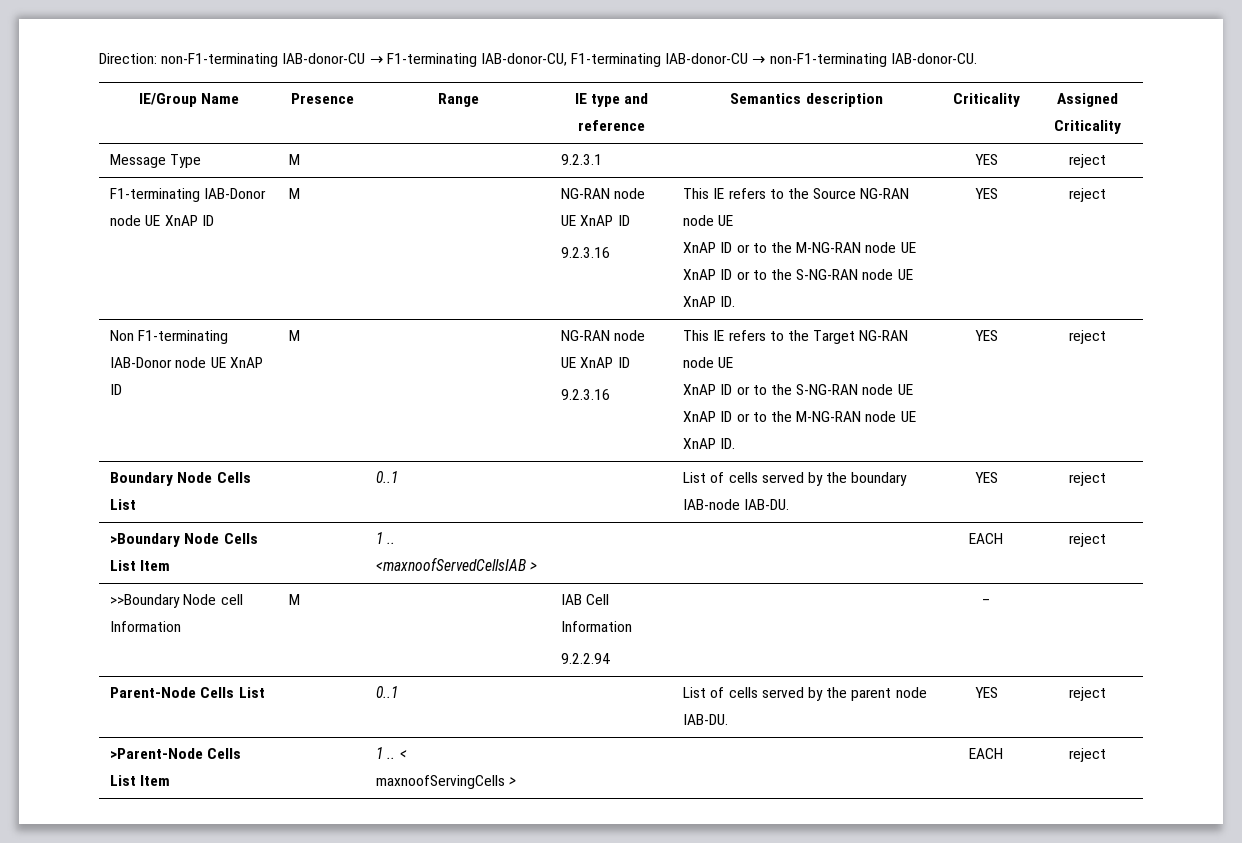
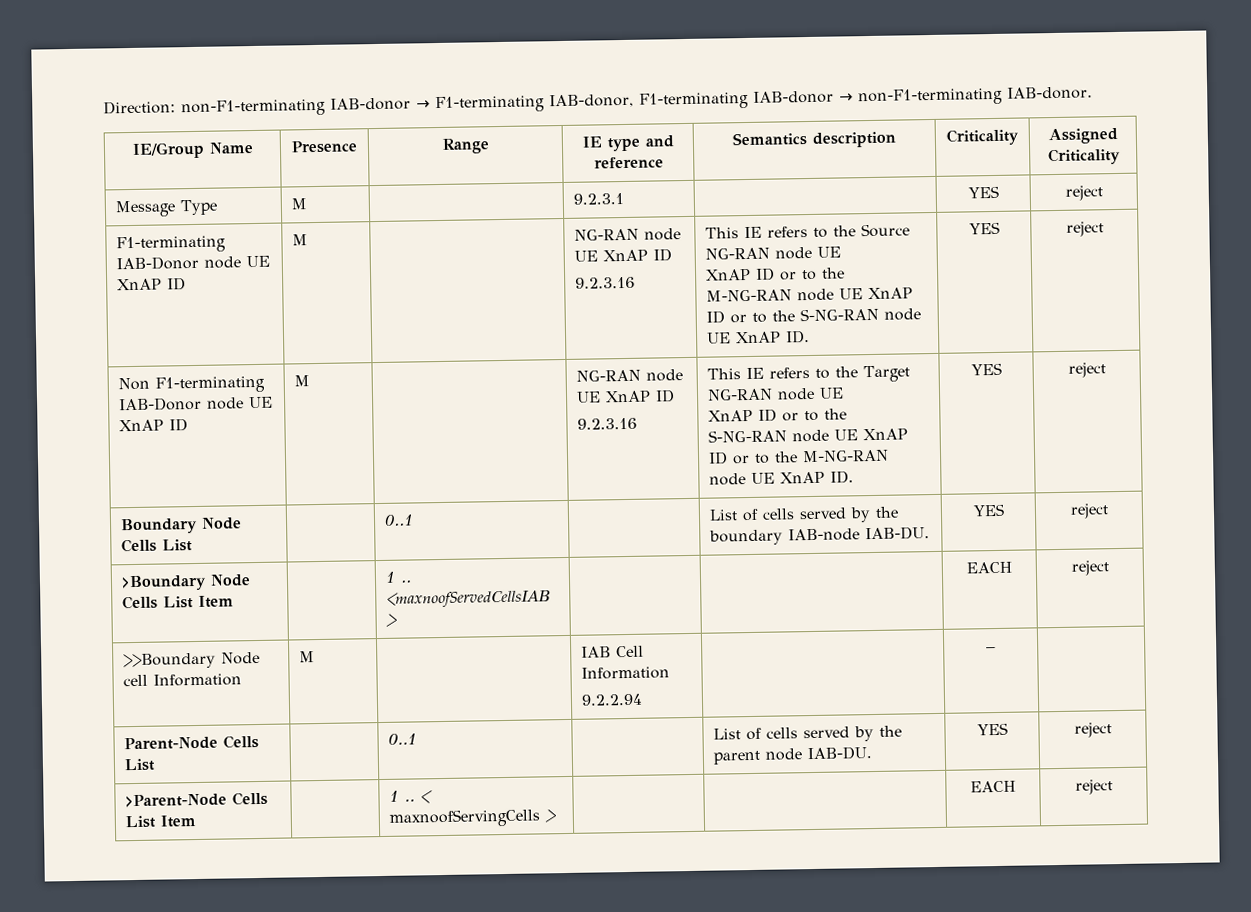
- Direction: non-F1-terminating IAB-donor-CU → F1-terminating IAB-donor-CU, F1-terminating IAB-donor-CU → non-F1-terminating IAB-donor-CU.
+ Direction: non-F1-terminating IAB-donor → F1-terminating IAB-donor, F1-terminating IAB-donor → non-F1-terminating IAB-donor.

